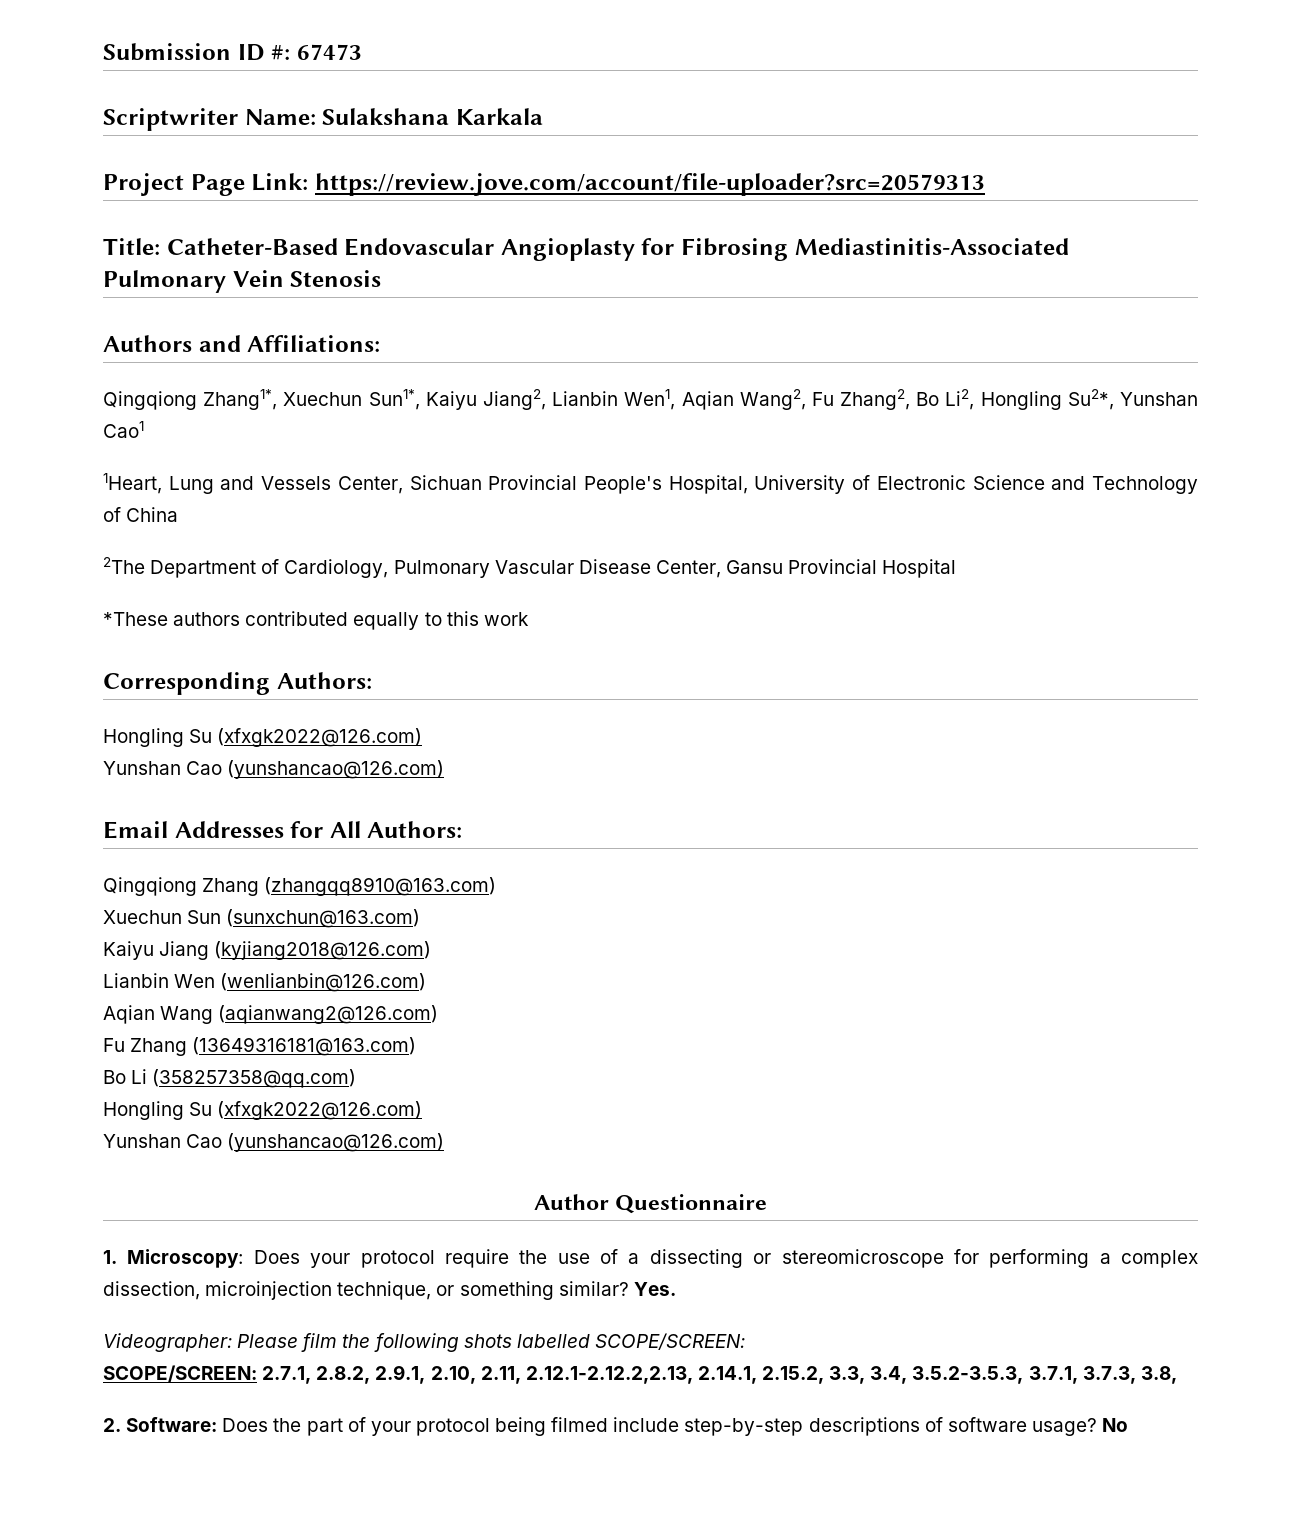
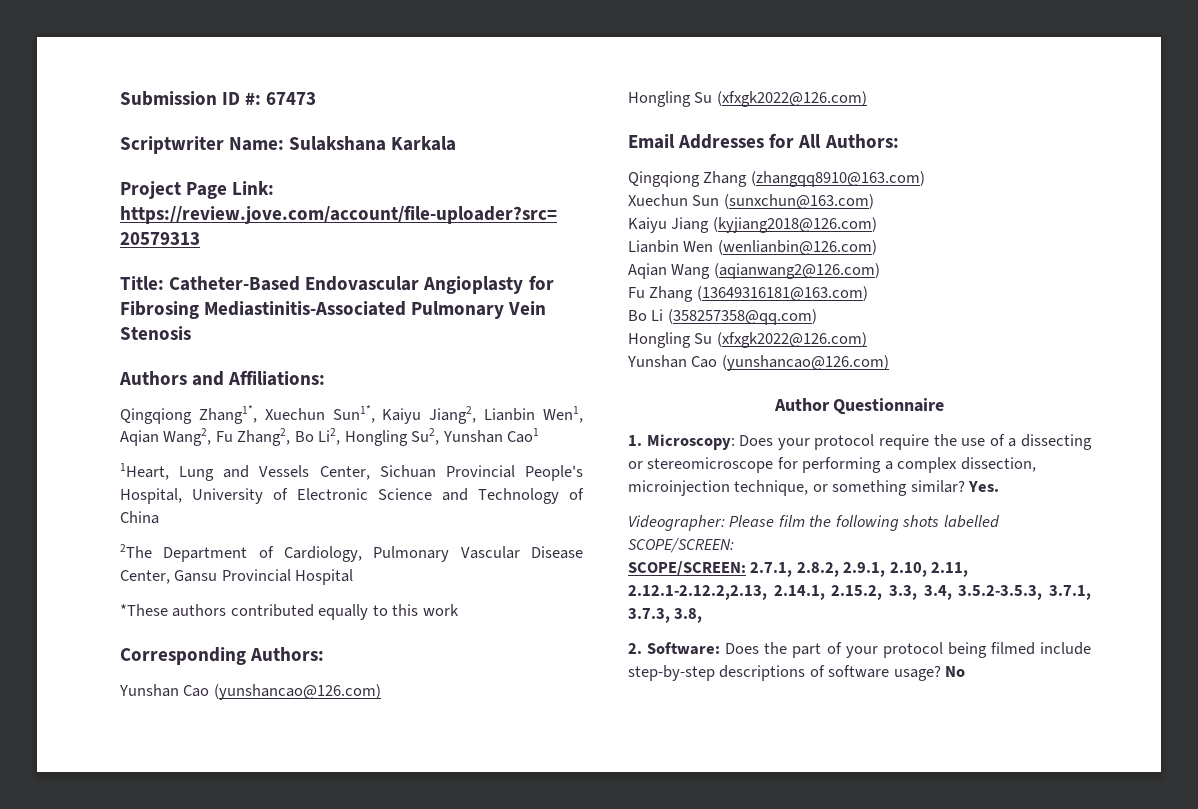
- Qingqiong Zhang1*, Xuechun Sun1*, Kaiyu Jiang2, Lianbin Wen1, Aqian Wang2, Fu Zhang2, Bo Li2, Hongling Su2*, Yunshan Cao1
+ Qingqiong Zhang1*, Xuechun Sun1*, Kaiyu Jiang2, Lianbin Wen1, Aqian Wang2, Fu Zhang2, Bo Li2, Hongling Su2, Yunshan Cao1
  Corresponding Authors:
+ Yunshan Cao (yunshancao@126.com)
  Hongling Su (xfxgk2022@126.com)
- Yunshan Cao (yunshancao@126.com)

